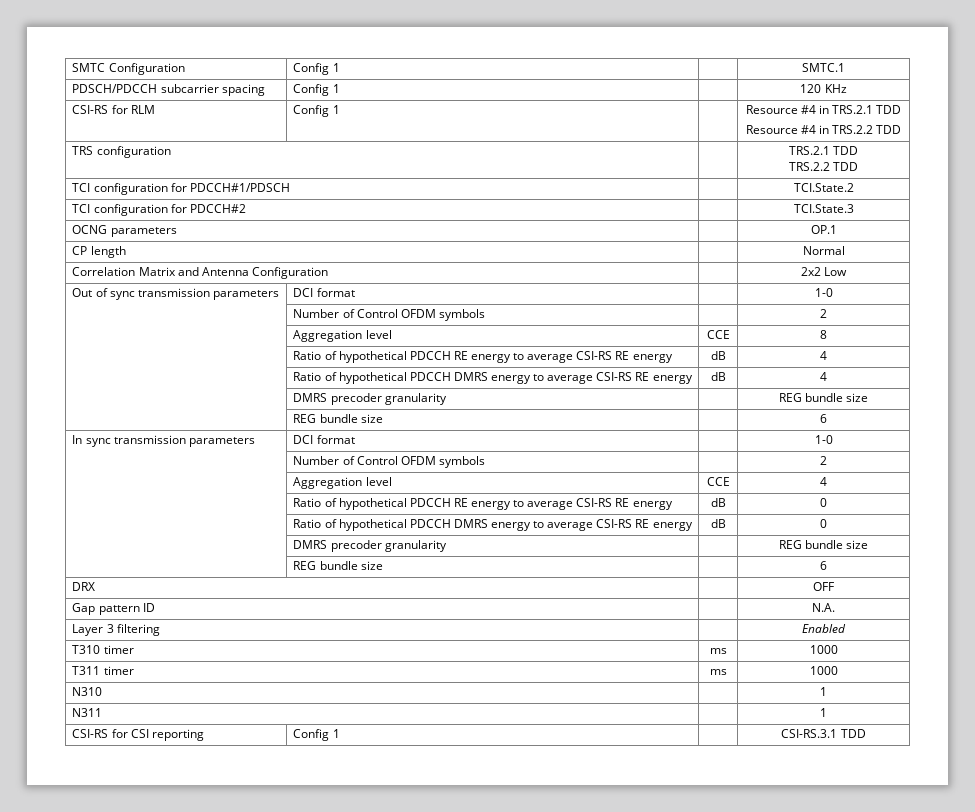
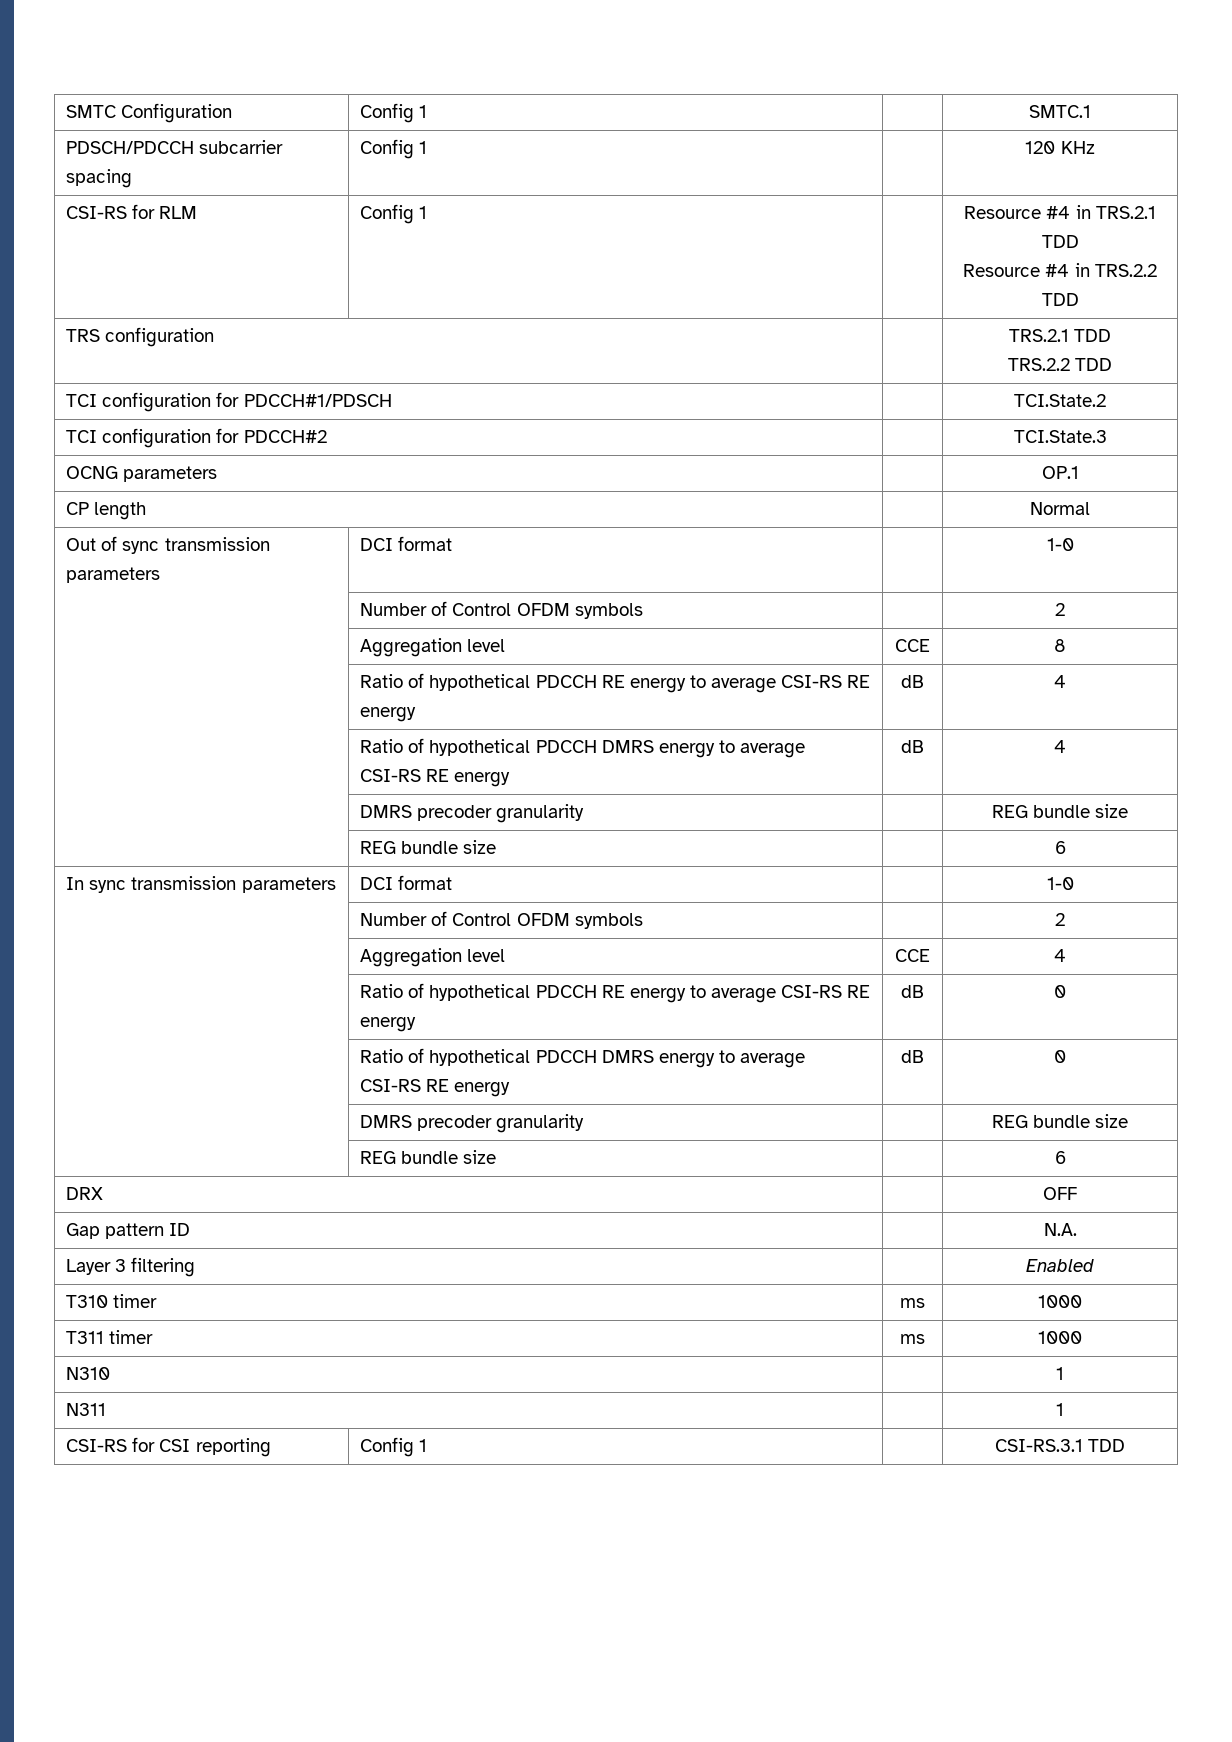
- Correlation Matrix and Antenna Configuration | | 2x2 Low

